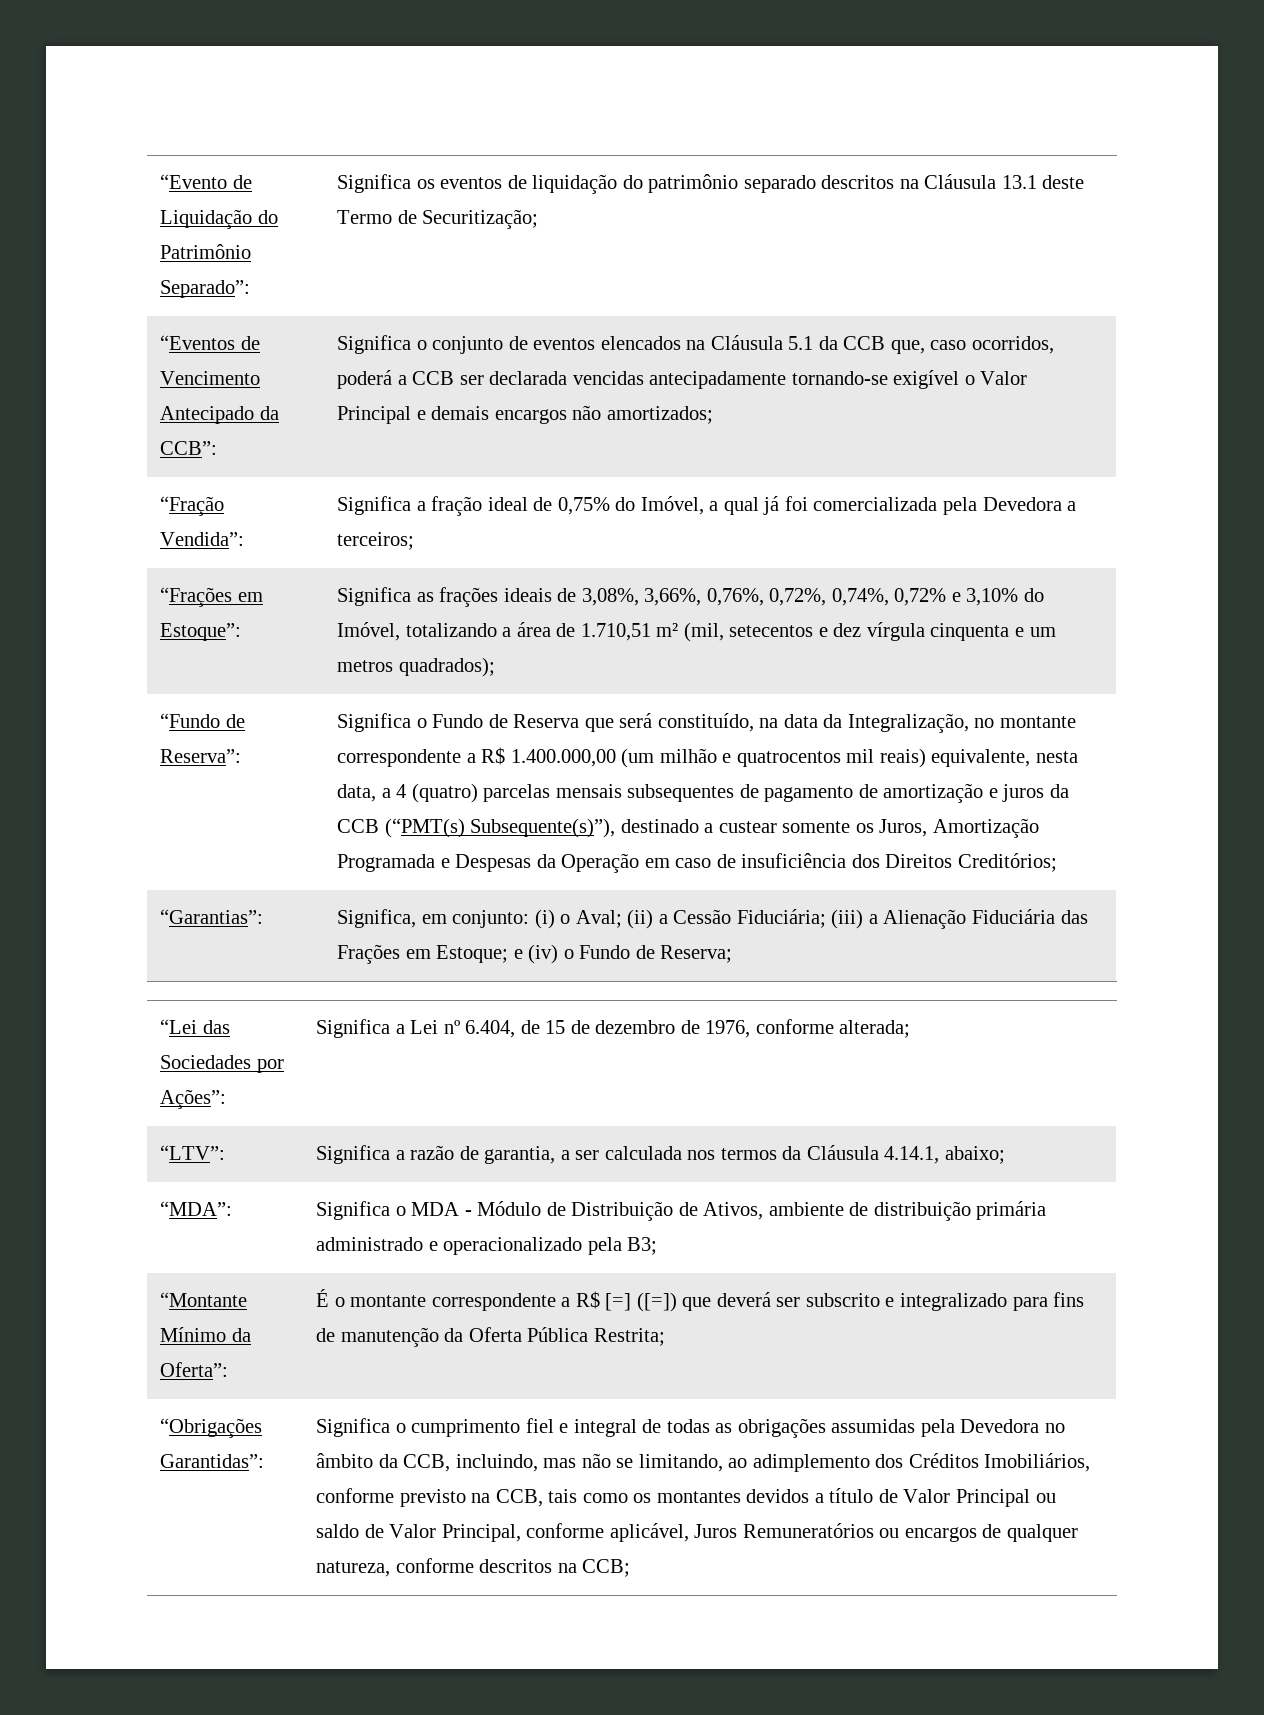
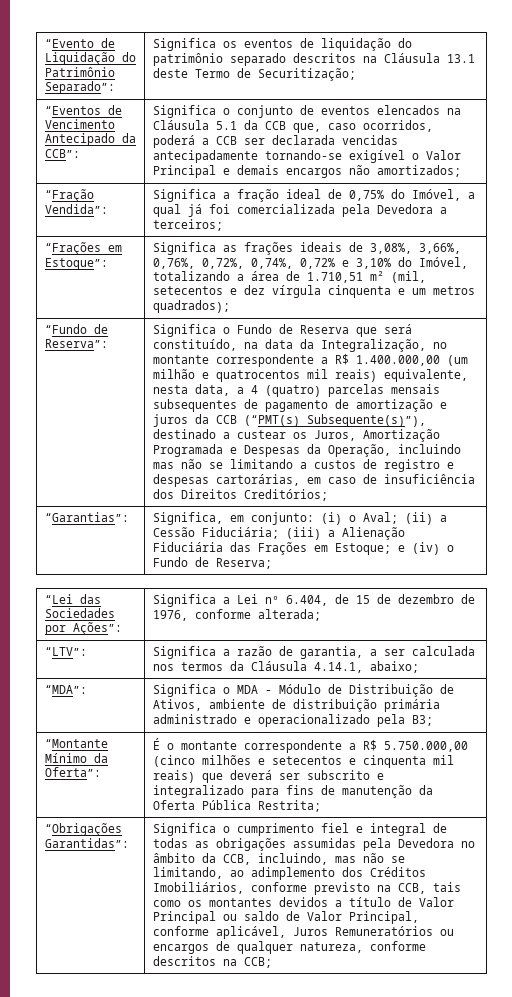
- Significa o Fundo de Reserva que será constituído, na data da Integralização, no montante correspondente a R$ 1.400.000,00 (um milhão e quatrocentos mil reais) equivalente, nesta data, a 4 (quatro) parcelas mensais subsequentes de pagamento de amortização e juros da CCB (“PMT(s) Subsequente(s)”), destinado a custear somente os Juros, Amortização Programada e Despesas da Operação em caso de insuficiência dos Direitos Creditórios;
+ Significa o Fundo de Reserva que será constituído, na data da Integralização, no montante correspondente a R$ 1.400.000,00 (um milhão e quatrocentos mil reais) equivalente, nesta data, a 4 (quatro) parcelas mensais subsequentes de pagamento de amortização e juros da CCB (“PMT(s) Subsequente(s)”), destinado a custear os Juros, Amortização Programada e Despesas da Operação, incluindo mas não se limitando a custos de registro e despesas cartorárias, em caso de insuficiência dos Direitos Creditórios;
- “Montante Mínimo da Oferta”: | É o montante correspondente a R$ [=] ([=]) que deverá ser subscrito e integralizado para fins de manutenção da Oferta Pública Restrita;
+ “Montante Mínimo da Oferta”: | É o montante correspondente a R$ 5.750.000,00 (cinco milhões e setecentos e cinquenta mil reais) que deverá ser subscrito e integralizado para fins de manutenção da Oferta Pública Restrita;

